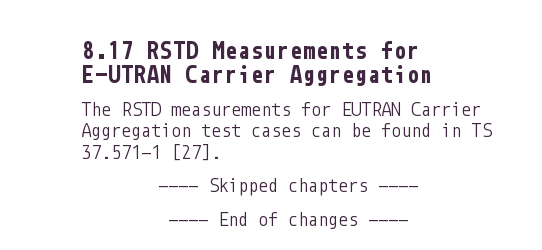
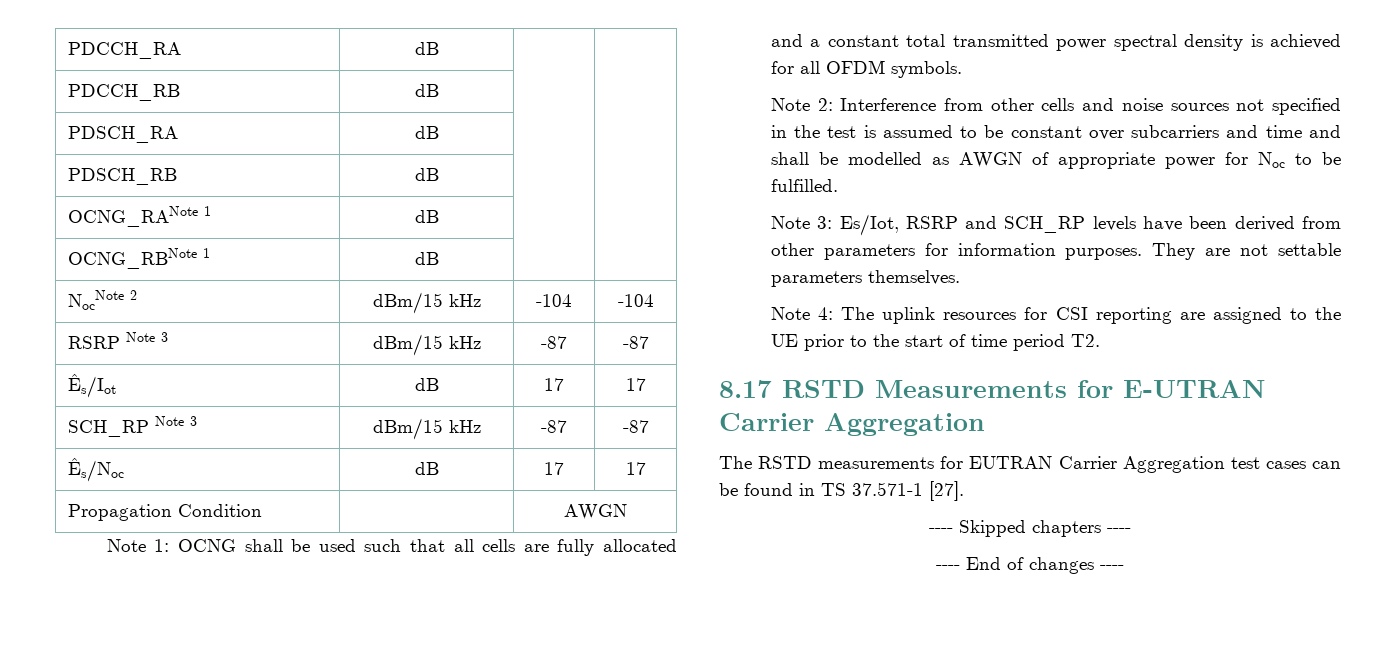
+ PDCCH_RA | dB | |
+ PDCCH_RB | dB | |
+ PDSCH_RA | dB | |
+ PDSCH_RB | dB | |
+ OCNG_RANote 1 | dB | |
+ OCNG_RBNote 1 | dB | |
+ NocNote 2 | dBm/15 kHz | -104 | -104
+ RSRP Note 3 | dBm/15 kHz | -87 | -87
+ Ês/Iot | dB | 17 | 17
+ SCH_RP Note 3 | dBm/15 kHz | -87 | -87
+ Ês/Noc | dB | 17 | 17
+ Propagation Condition | | AWGN
+ Note 1: OCNG shall be used such that all cells are fully allocated and a constant total transmitted power spectral density is achieved for all OFDM symbols.
+ Note 2: Interference from other cells and noise sources not specified in the test is assumed to be constant over subcarriers and time and shall be modelled as AWGN of appropriate power for Noc to be fulfilled.
+ Note 3: Es/Iot, RSRP and SCH_RP levels have been derived from other parameters for information purposes. They are not settable parameters themselves.
+ Note 4: The uplink resources for CSI reporting are assigned to the UE prior to the start of time period T2.

